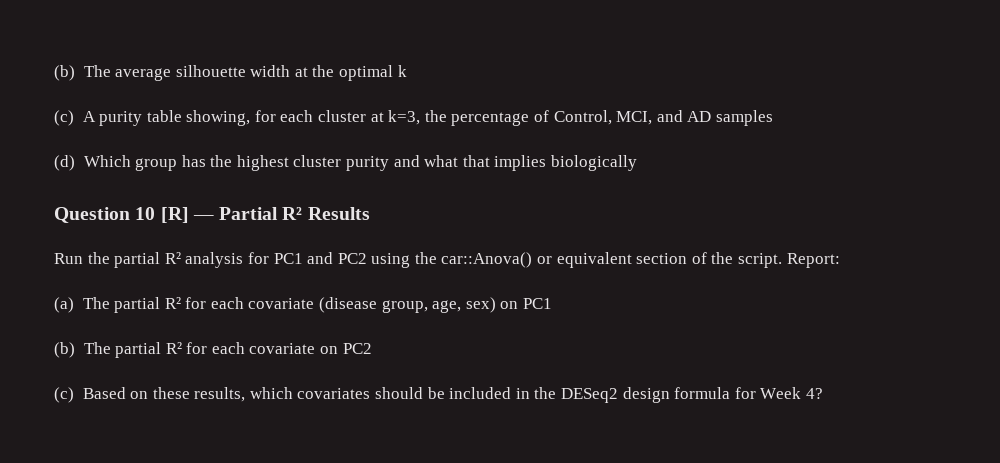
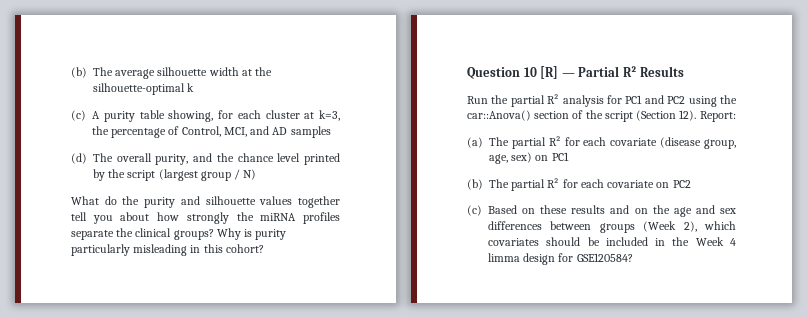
- (b) The average silhouette width at the optimal k
+ (b) The average silhouette width at the silhouette-optimal k
- (d) Which group has the highest cluster purity and what that implies biologically
+ (d) The overall purity, and the chance level printed by the script (largest group / N)
+ What do the purity and silhouette values together tell you about how strongly the miRNA profiles separate the clinical groups? Why is purity particularly misleading in this cohort?
- Run the partial R² analysis for PC1 and PC2 using the car::Anova() or equivalent section of the script.
+ Run the partial R² analysis for PC1 and PC2 using the car::Anova() section of the script (Section 12).
- (c) Based on these results, which covariates should be included in the DESeq2 design formula for Week 4?
+ (c) Based on these results and on the age and sex differences between groups (Week 2), which covariates should be included in the Week 4 limma design for GSE120584?

